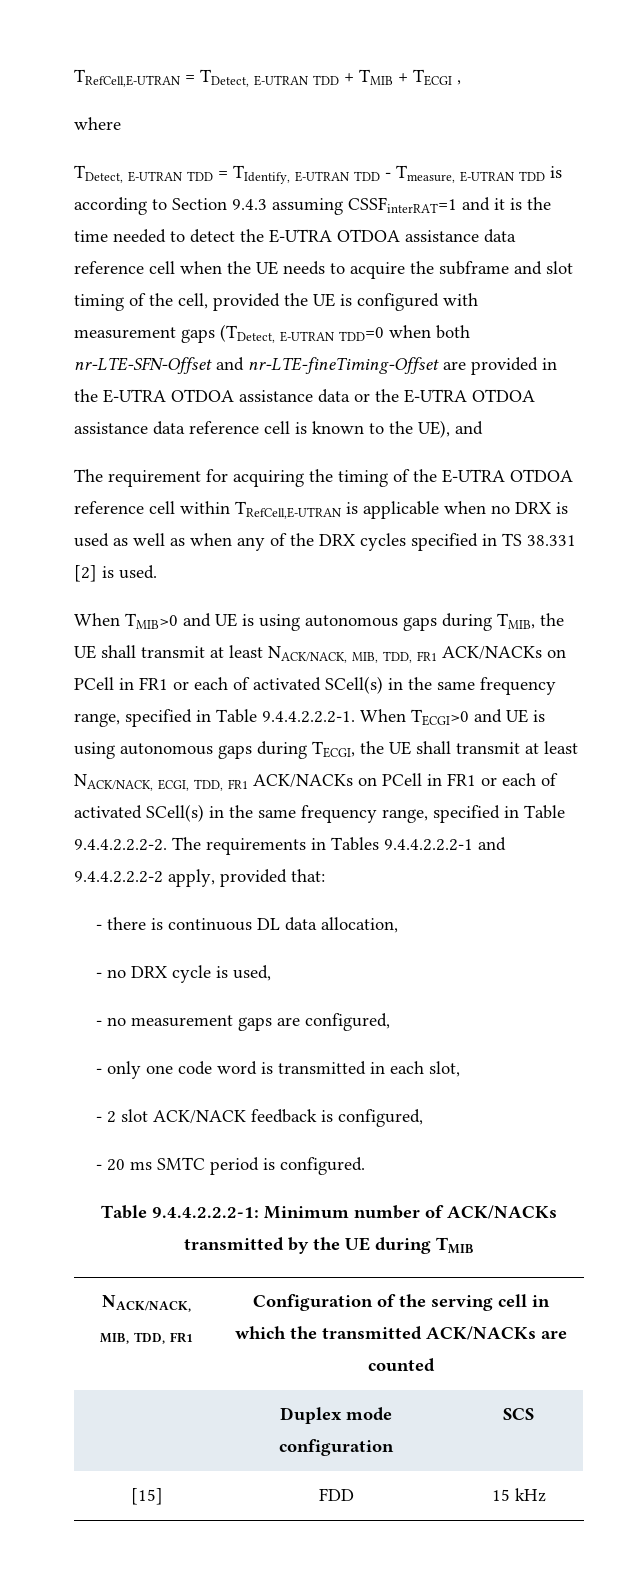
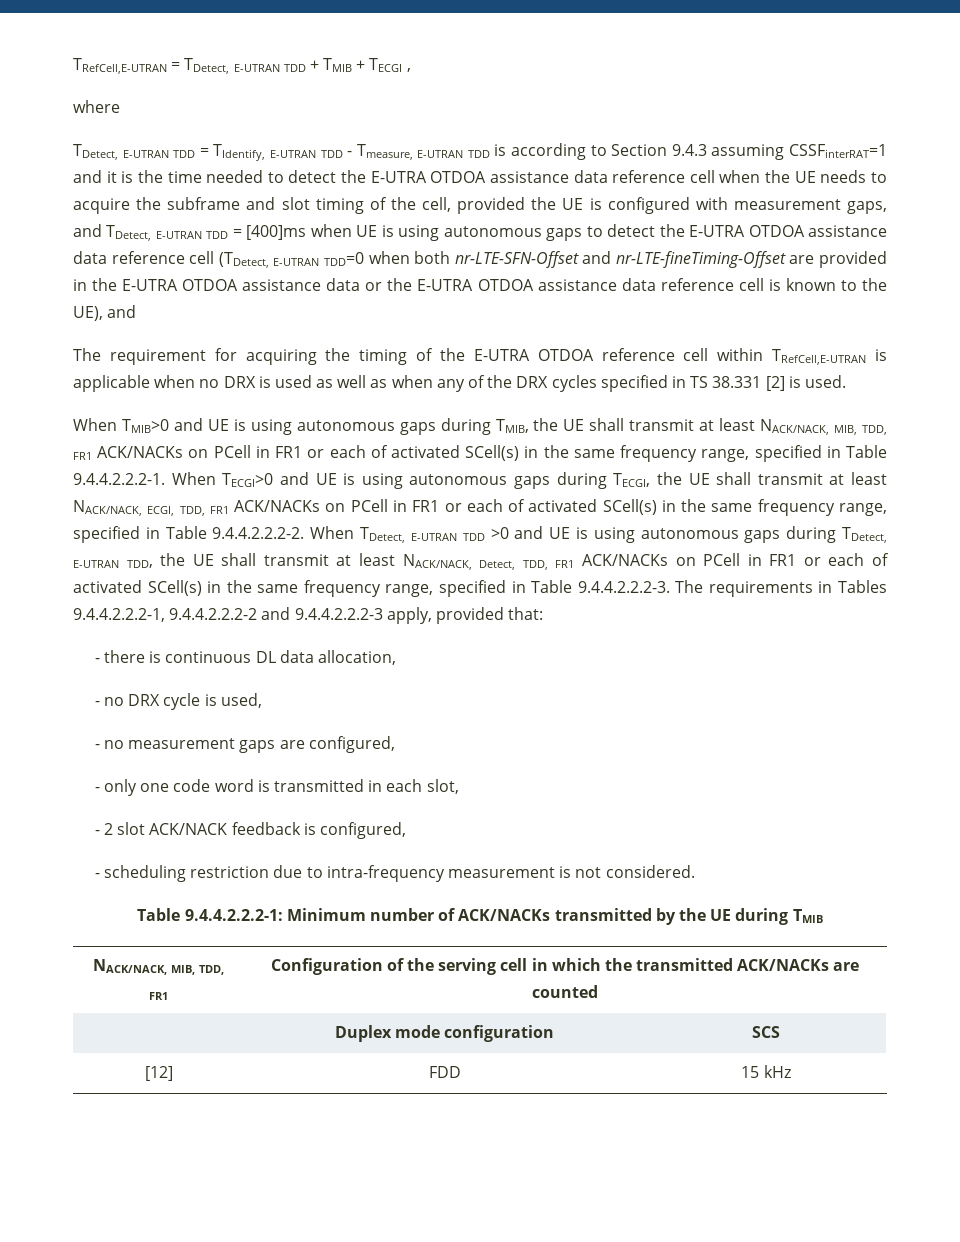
- TDetect, E-UTRAN TDD = TIdentify, E-UTRAN TDD - Tmeasure, E-UTRAN TDD is according to Section 9.4.3 assuming CSSFinterRAT=1 and it is the time needed to detect the E-UTRA OTDOA assistance data reference cell when the UE needs to acquire the subframe and slot timing of the cell, provided the UE is configured with measurement gaps (TDetect, E-UTRAN TDD=0 when both nr-LTE-SFN-Offset and nr-LTE-fineTiming-Offset are provided in the E-UTRA OTDOA assistance data or the E-UTRA OTDOA assistance data reference cell is known to the UE), and
+ TDetect, E-UTRAN TDD = TIdentify, E-UTRAN TDD - Tmeasure, E-UTRAN TDD is according to Section 9.4.3 assuming CSSFinterRAT=1 and it is the time needed to detect the E-UTRA OTDOA assistance data reference cell when the UE needs to acquire the subframe and slot timing of the cell, provided the UE is configured with measurement gaps, and TDetect, E-UTRAN TDD = [400]ms when UE is using autonomous gaps to detect the E-UTRA OTDOA assistance data reference cell (TDetect, E-UTRAN TDD=0 when both nr-LTE-SFN-Offset and nr-LTE-fineTiming-Offset are provided in the E-UTRA OTDOA assistance data or the E-UTRA OTDOA assistance data reference cell is known to the UE), and
- When TMIB>0 and UE is using autonomous gaps during TMIB, the UE shall transmit at least NACK/NACK, MIB, TDD, FR1 ACK/NACKs on PCell in FR1 or each of activated SCell(s) in the same frequency range, specified in Table 9.4.4.2.2.2-1. When TECGI>0 and UE is using autonomous gaps during TECGI, the UE shall transmit at least NACK/NACK, ECGI, TDD, FR1 ACK/NACKs on PCell in FR1 or each of activated SCell(s) in the same frequency range, specified in Table 9.4.4.2.2.2-2. The requirements in Tables 9.4.4.2.2.2-1 and 9.4.4.2.2.2-2 apply, provided that:
+ When TMIB>0 and UE is using autonomous gaps during TMIB, the UE shall transmit at least NACK/NACK, MIB, TDD, FR1 ACK/NACKs on PCell in FR1 or each of activated SCell(s) in the same frequency range, specified in Table 9.4.4.2.2.2-1. When TECGI>0 and UE is using autonomous gaps during TECGI, the UE shall transmit at least NACK/NACK, ECGI, TDD, FR1 ACK/NACKs on PCell in FR1 or each of activated SCell(s) in the same frequency range, specified in Table 9.4.4.2.2.2-2. When TDetect, E-UTRAN TDD >0 and UE is using autonomous gaps during TDetect, E-UTRAN TDD, the UE shall transmit at least NACK/NACK, Detect, TDD, FR1 ACK/NACKs on PCell in FR1 or each of activated SCell(s) in the same frequency range, specified in Table 9.4.4.2.2.2-3. The requirements in Tables 9.4.4.2.2.2-1, 9.4.4.2.2.2-2 and 9.4.4.2.2.2-3 apply, provided that:
- - 20 ms SMTC period is configured.
+ - scheduling restriction due to intra-frequency measurement is not considered.
- [15] | FDD | 15 kHz
+ [12] | FDD | 15 kHz

